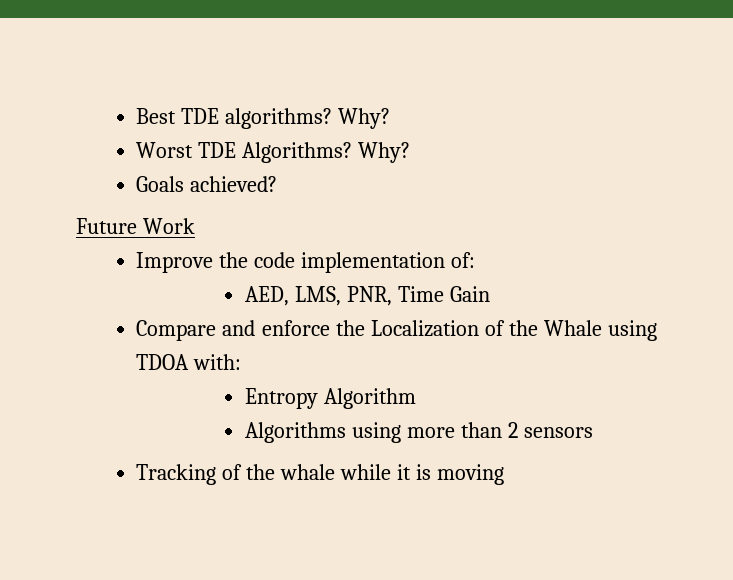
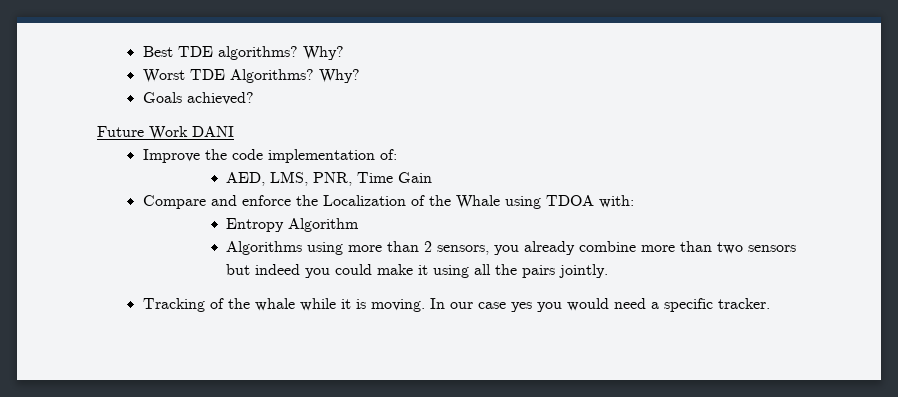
- Future Work
+ Future Work DANI
- Algorithms using more than 2 sensors
+ Algorithms using more than 2 sensors, you already combine more than two sensors but indeed you could make it using all the pairs jointly.
- Tracking of the whale while it is moving
+ Tracking of the whale while it is moving. In our case yes you would need a specific tracker.

